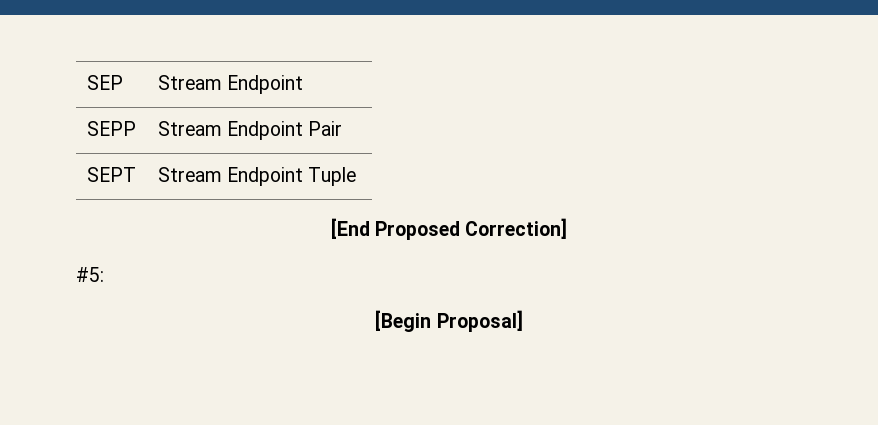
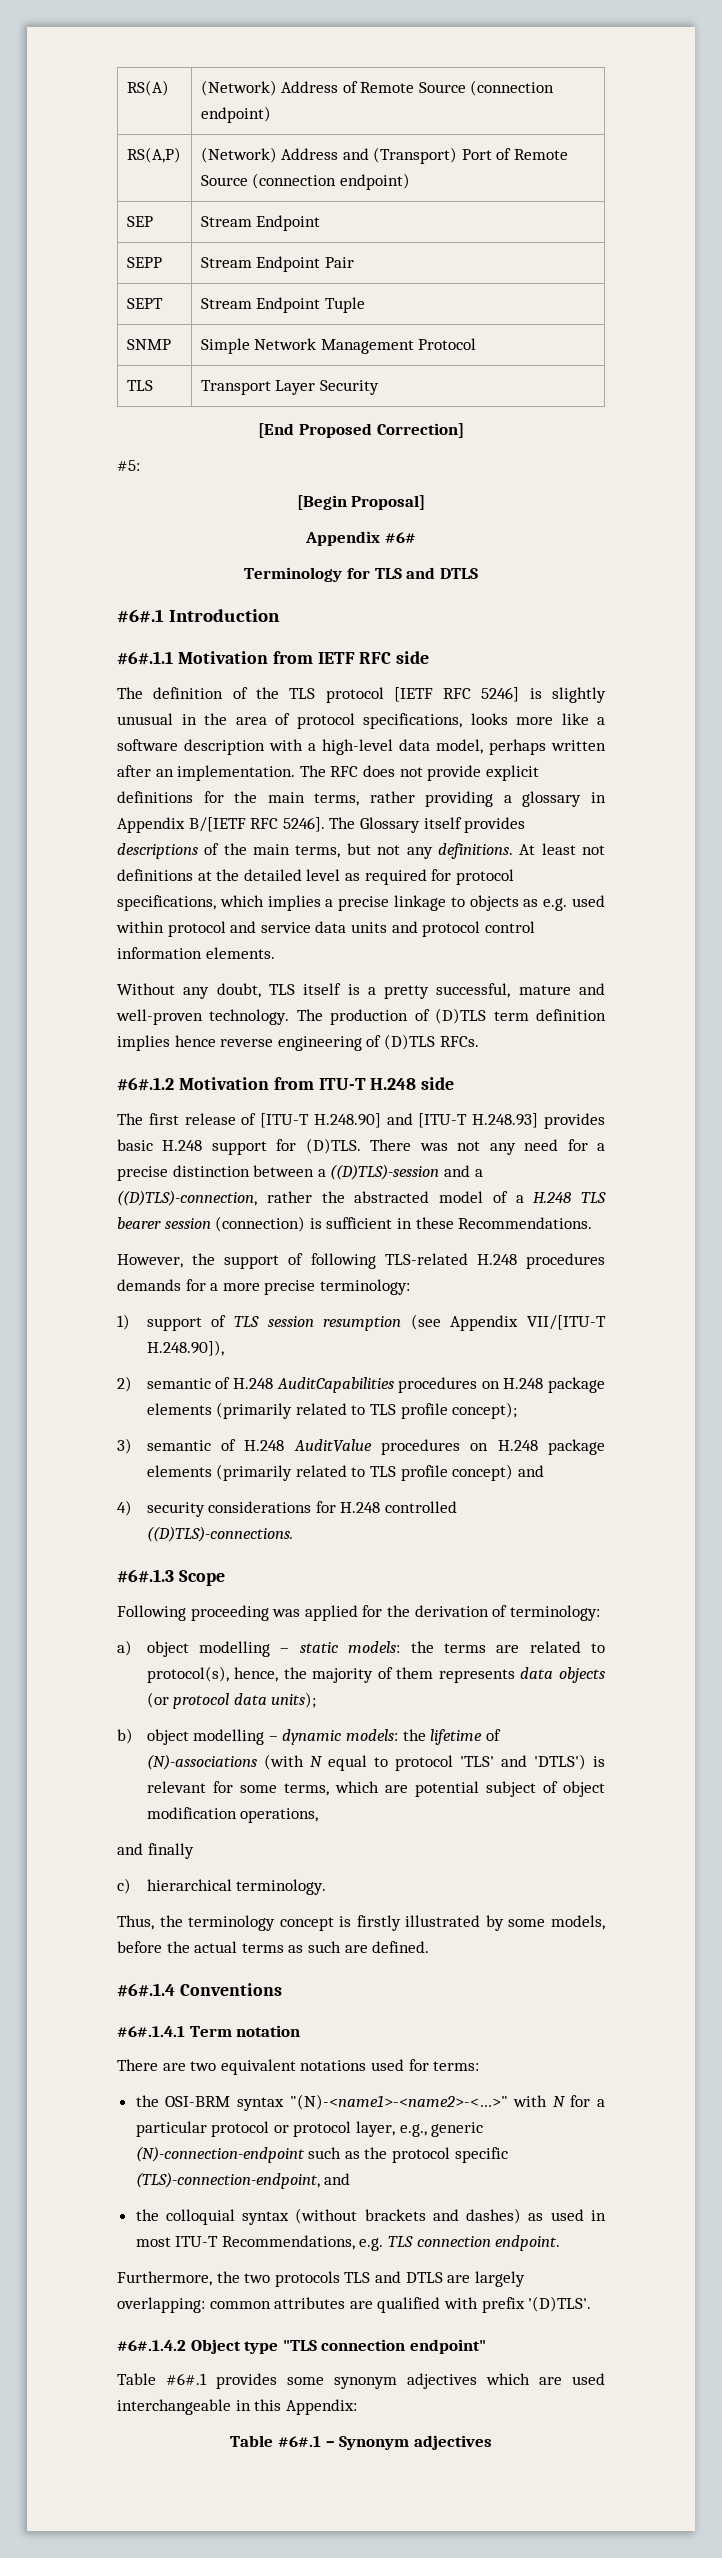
+ RS(A) | (Network) Address of Remote Source (connection endpoint)
+ RS(A,P) | (Network) Address and (Transport) Port of Remote Source (connection endpoint)
+ SNMP | Simple Network Management Protocol
+ TLS | Transport Layer Security
+ Appendix #6#
+ Terminology for TLS and DTLS
+ #6#.1 Introduction
+ #6#.1.1 Motivation from IETF RFC side
+ The definition of the TLS protocol [IETF RFC 5246] is slightly unusual in the area of protocol specifications, looks more like a software description with a high-level data model, perhaps written after an implementation. The RFC does not provide explicit definitions for the main terms, rather providing a glossary in Appendix B/[IETF RFC 5246]. The Glossary itself provides descriptions of the main terms, but not any definitions. At least not definitions at the detailed level as required for protocol specifications, which implies a precise linkage to objects as e.g. used within protocol and service data units and protocol control information elements.
+ Without any doubt, TLS itself is a pretty successful, mature and well-proven technology. The production of (D)TLS term definition implies hence reverse engineering of (D)TLS RFCs.
+ #6#.1.2 Motivation from ITU-T H.248 side
+ The first release of [ITU-T H.248.90] and [ITU-T H.248.93] provides basic H.248 support for (D)TLS. There was not any need for a precise distinction between a ((D)TLS)-session and a ((D)TLS)-connection, rather the abstracted model of a H.248 TLS bearer session (connection) is sufficient in these Recommendations.
+ However, the support of following TLS-related H.248 procedures demands for a more precise terminology:
+ 1) support of TLS session resumption (see Appendix VII/[ITU-T H.248.90]),
+ 2) semantic of H.248 AuditCapabilities procedures on H.248 package elements (primarily related to TLS profile concept);
+ 3) semantic of H.248 AuditValue procedures on H.248 package elements (primarily related to TLS profile concept) and
+ 4) security considerations for H.248 controlled ((D)TLS)-connections.
+ #6#.1.3 Scope
+ Following proceeding was applied for the derivation of terminology:
+ a) object modelling – static models: the terms are related to protocol(s), hence, the majority of them represents data objects (or protocol data units);
+ b) object modelling – dynamic models: the lifetime of (N)-associations (with N equal to protocol 'TLS' and 'DTLS') is relevant for some terms, which are potential subject of object modification operations,
+ and finally
+ c) hierarchical terminology.
+ Thus, the terminology concept is firstly illustrated by some models, before the actual terms as such are defined.
+ #6#.1.4 Conventions
+ #6#.1.4.1 Term notation
+ There are two equivalent notations used for terms:
+ the OSI-BRM syntax "(N)-<name1>-<name2>-<…>" with N for a particular protocol or protocol layer, e.g., generic (N)-connection-endpoint such as the protocol specific (TLS)-connection-endpoint, and
+ the colloquial syntax (without brackets and dashes) as used in most ITU-T Recommendations, e.g. TLS connection endpoint.
+ Furthermore, the two protocols TLS and DTLS are largely overlapping: common attributes are qualified with prefix '(D)TLS'.
+ #6#.1.4.2 Object type "TLS connection endpoint"
+ Table #6#.1 provides some synonym adjectives which are used interchangeable in this Appendix:
+ Table #6#.1 – Synonym adjectives

